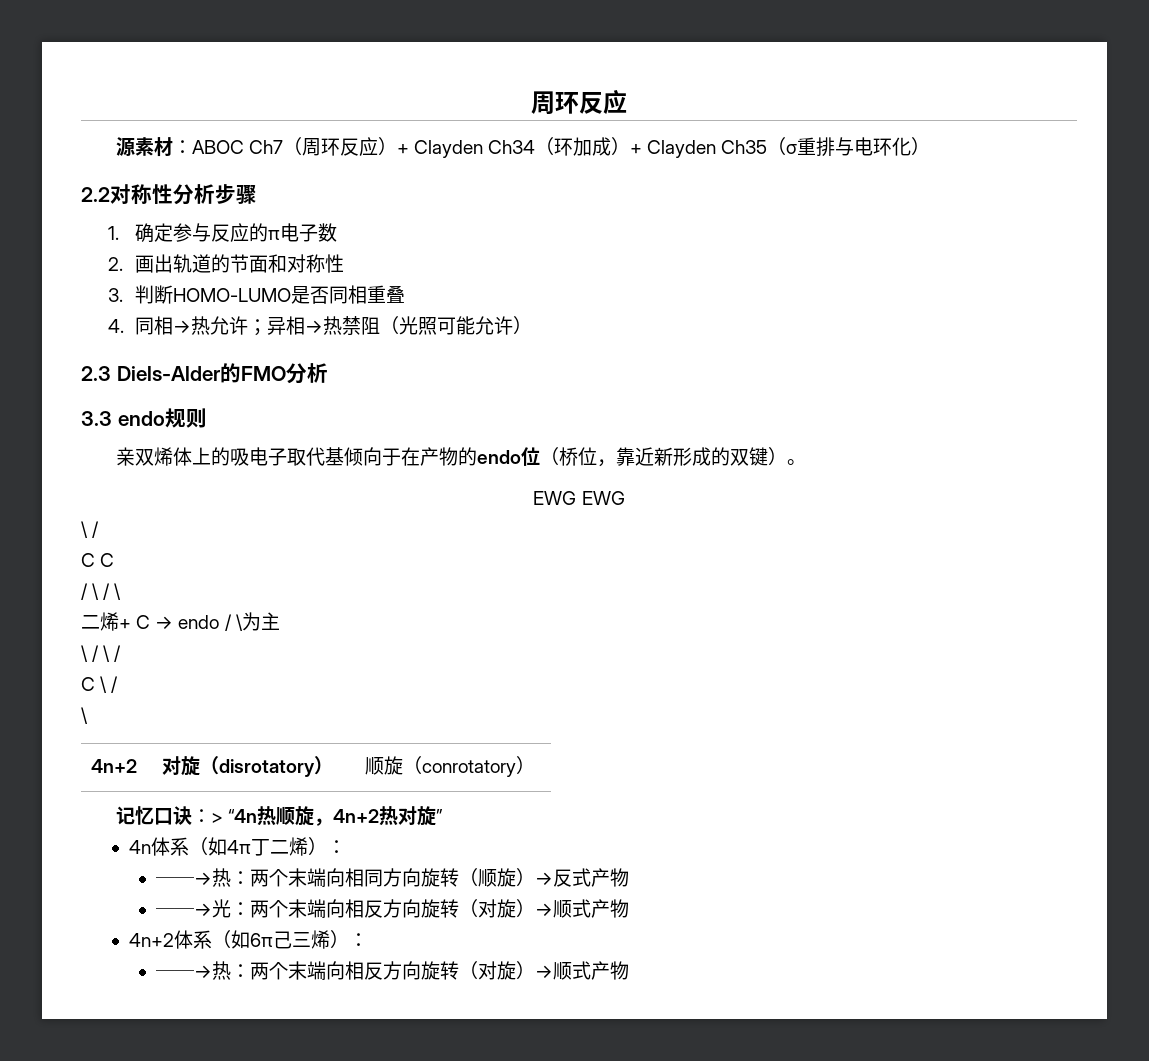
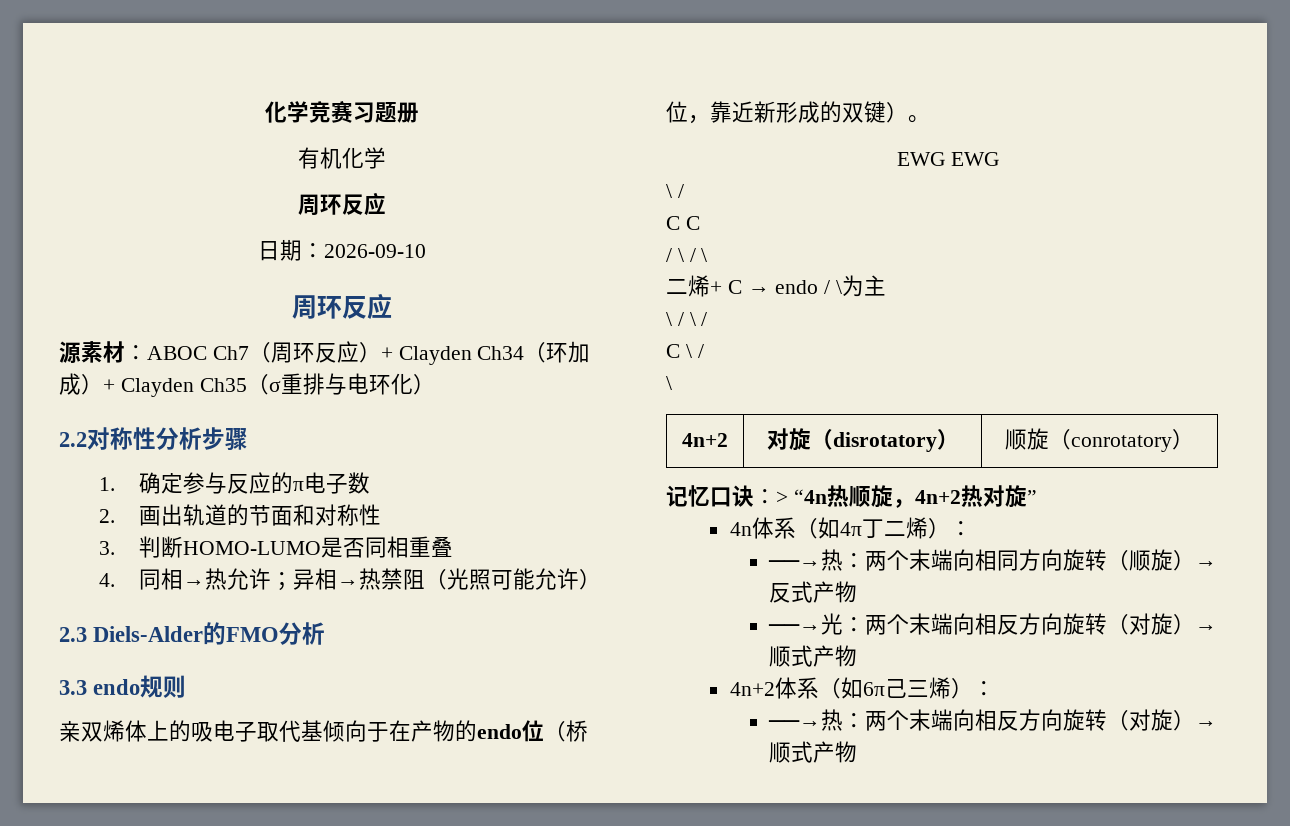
+ 化学竞赛习题册
+ 有机化学
+ 周环反应
+ 日期：2026-09-10

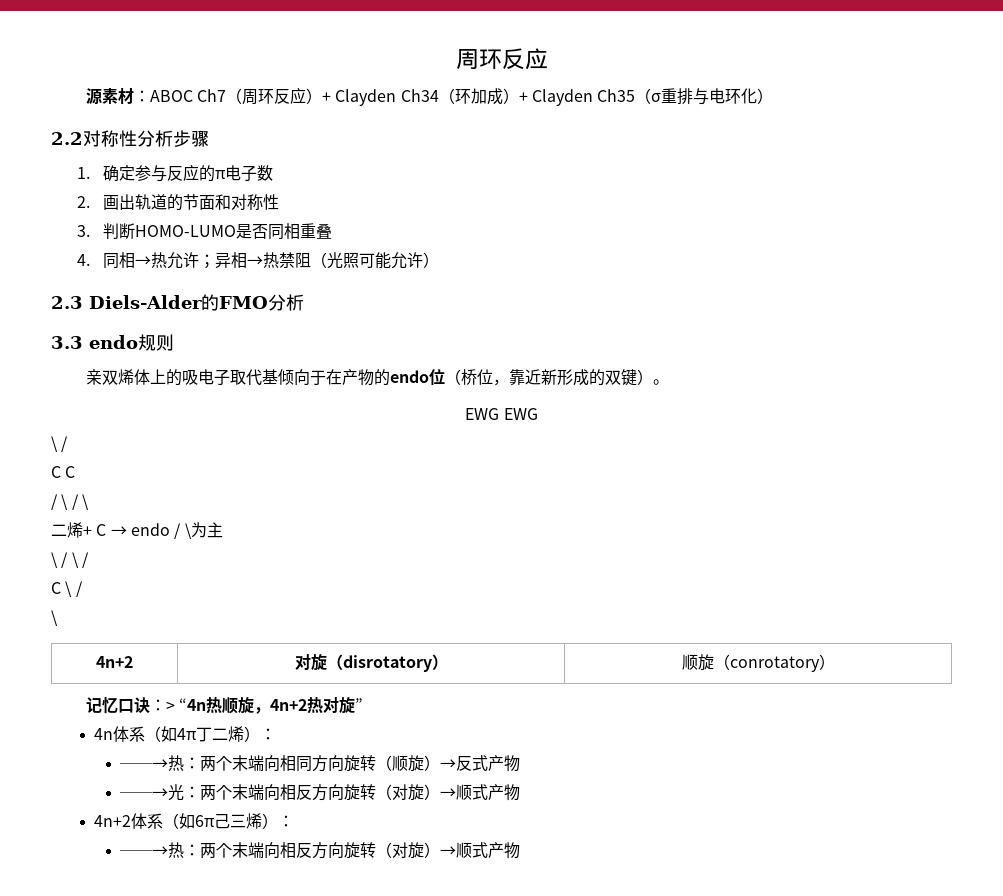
- 化学竞赛习题册
- 有机化学
- 周环反应
- 日期：2026-09-10

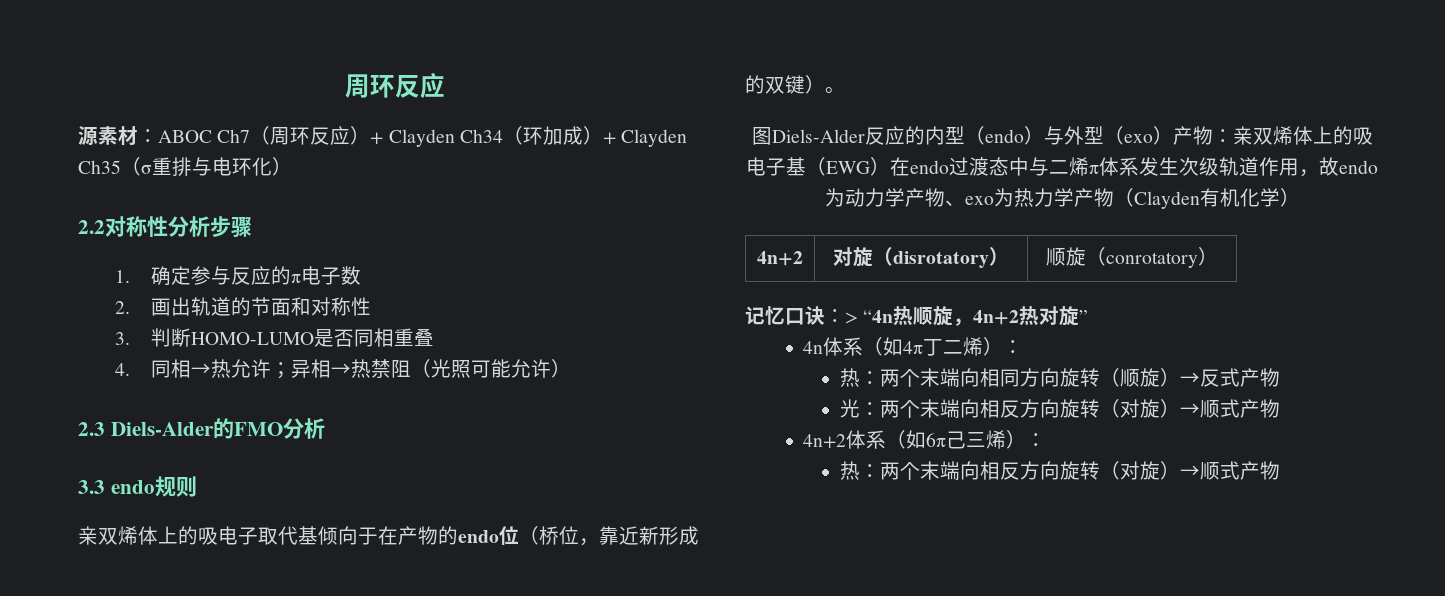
- EWG EWG
- \ /
- C C
- / \ / \
- 二烯+ C → endo / \为主
- \ / \ /
- C \ /
- \
+ 图Diels-Alder反应的内型（endo）与外型（exo）产物：亲双烯体上的吸电子基（EWG）在endo过渡态中与二烯π体系发生次级轨道作用，故endo为动力学产物、exo为热力学产物（Clayden有机化学）
- ──→热：两个末端向相同方向旋转（顺旋）→反式产物
+ 热：两个末端向相同方向旋转（顺旋）→反式产物
- ──→光：两个末端向相反方向旋转（对旋）→顺式产物
+ 光：两个末端向相反方向旋转（对旋）→顺式产物
- ──→热：两个末端向相反方向旋转（对旋）→顺式产物
+ 热：两个末端向相反方向旋转（对旋）→顺式产物

